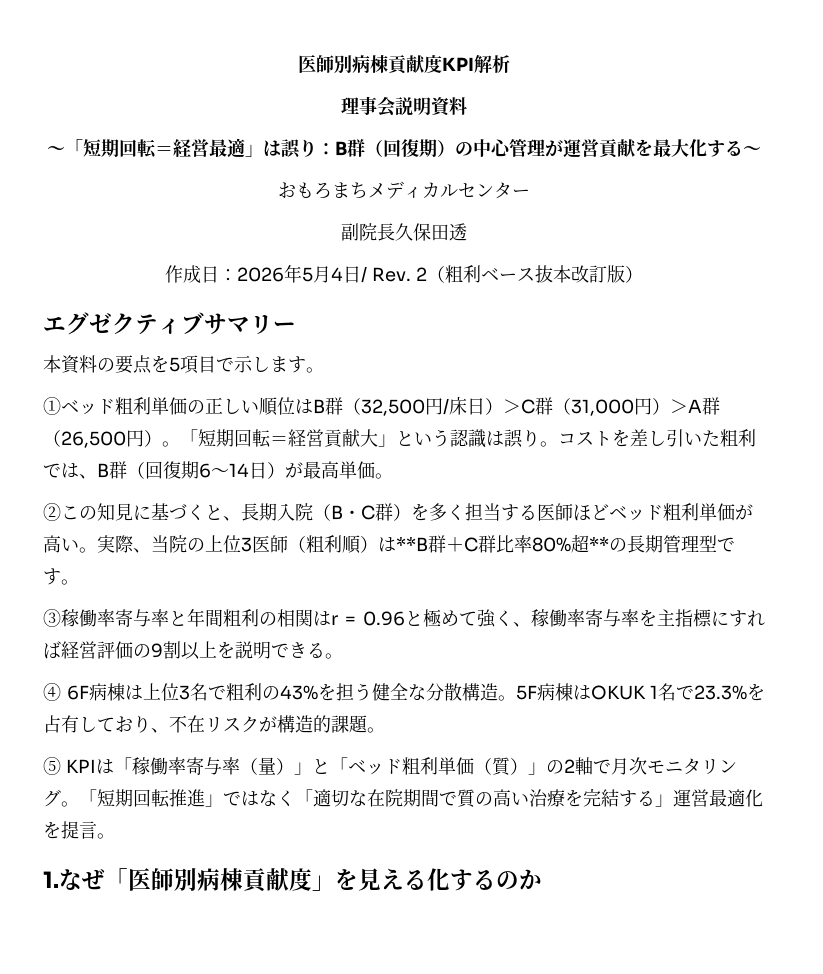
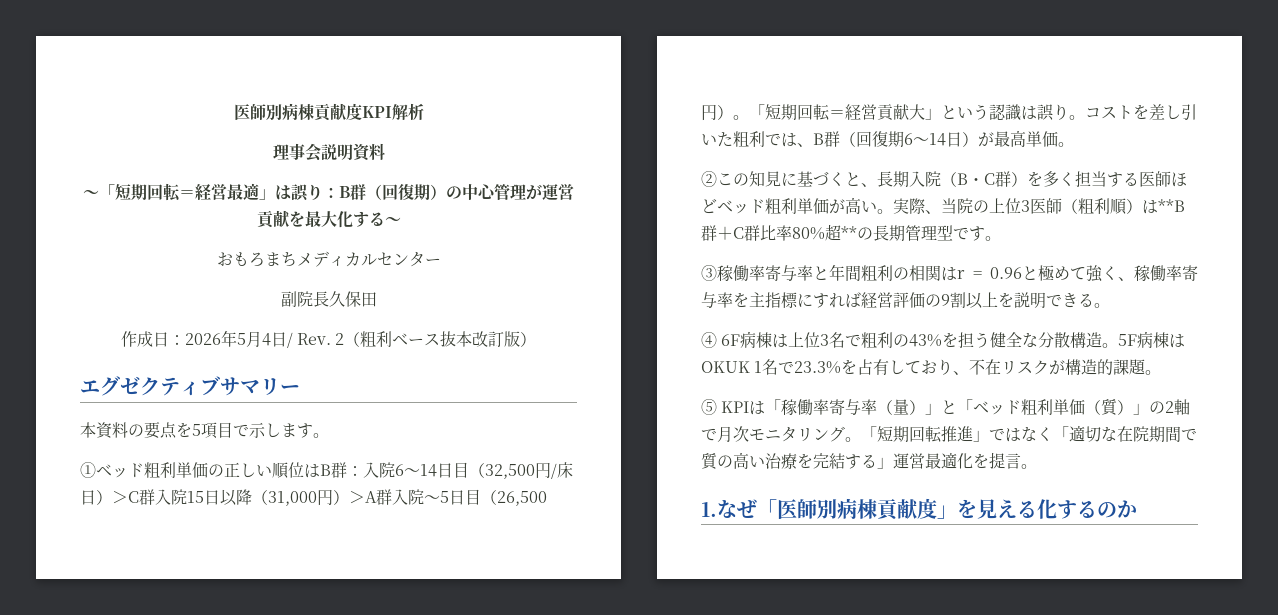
- 副院長久保田透
+ 副院長久保田
- ①ベッド粗利単価の正しい順位はB群（32,500円/床日）＞C群（31,000円）＞A群（26,500円）。
+ ①ベッド粗利単価の正しい順位はB群：入院6〜14日目（32,500円/床日）＞C群入院15日以降（31,000円）＞A群入院〜5日目（26,500円）。

